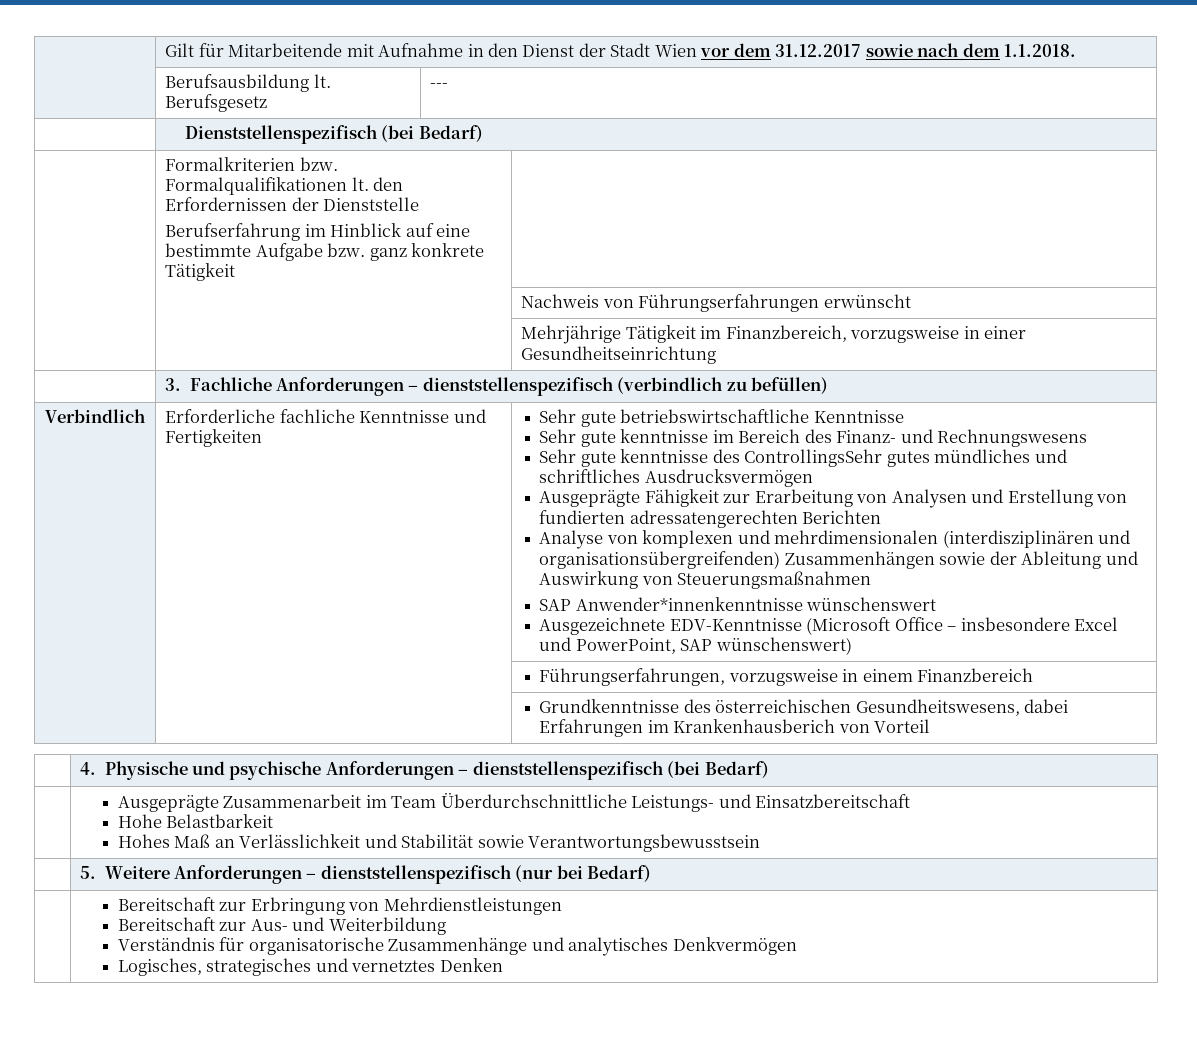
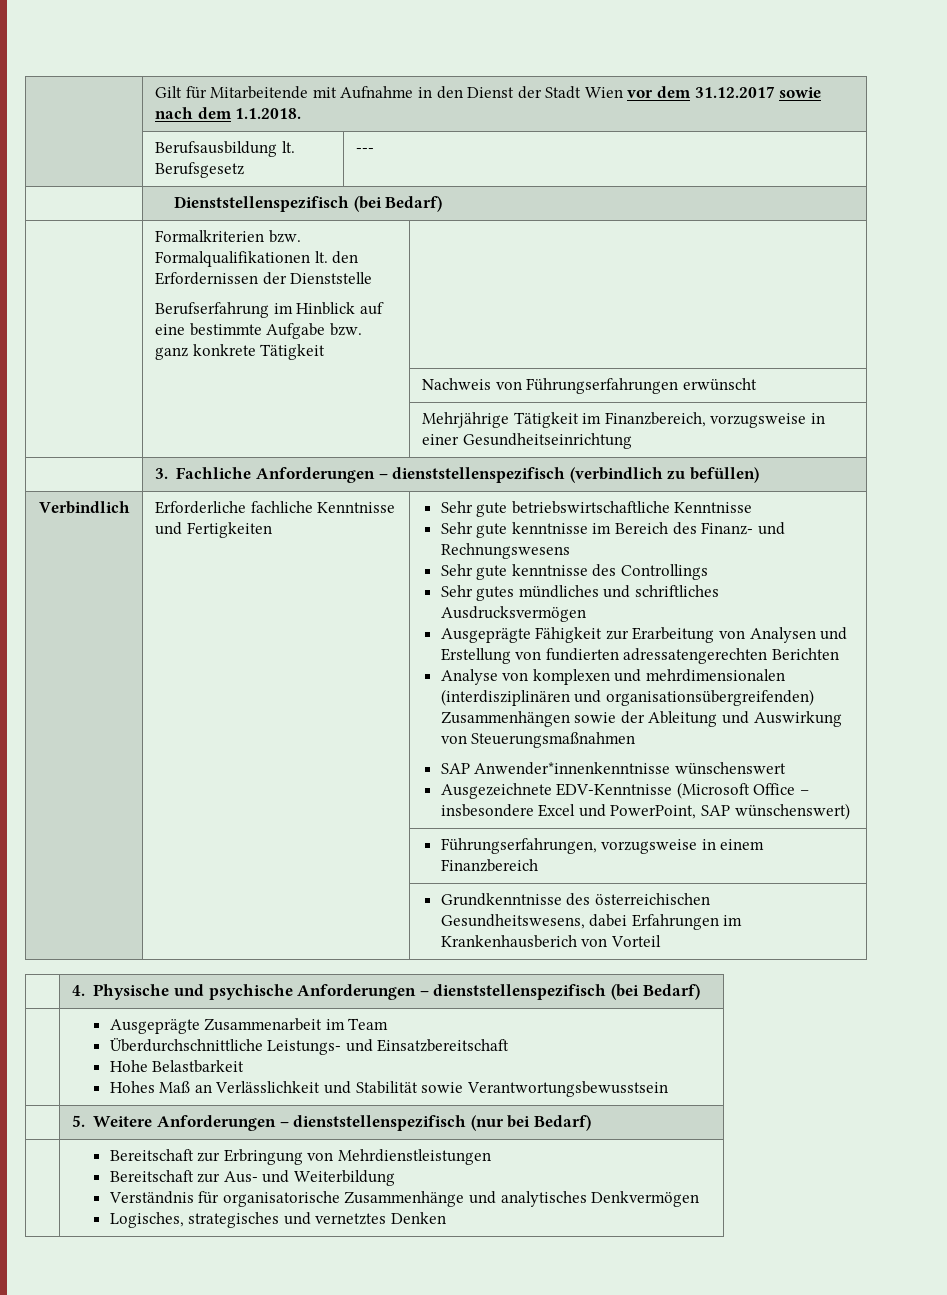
- Sehr gute kenntnisse des ControllingsSehr gutes mündliches und schriftliches Ausdrucksvermögen
+ Sehr gute kenntnisse des Controllings
+ Sehr gutes mündliches und schriftliches Ausdrucksvermögen
- | Ausgeprägte Zusammenarbeit im Team Überdurchschnittliche Leistungs- und Einsatzbereitschaft
+ | Ausgeprägte Zusammenarbeit im Team
+ Überdurchschnittliche Leistungs- und Einsatzbereitschaft

